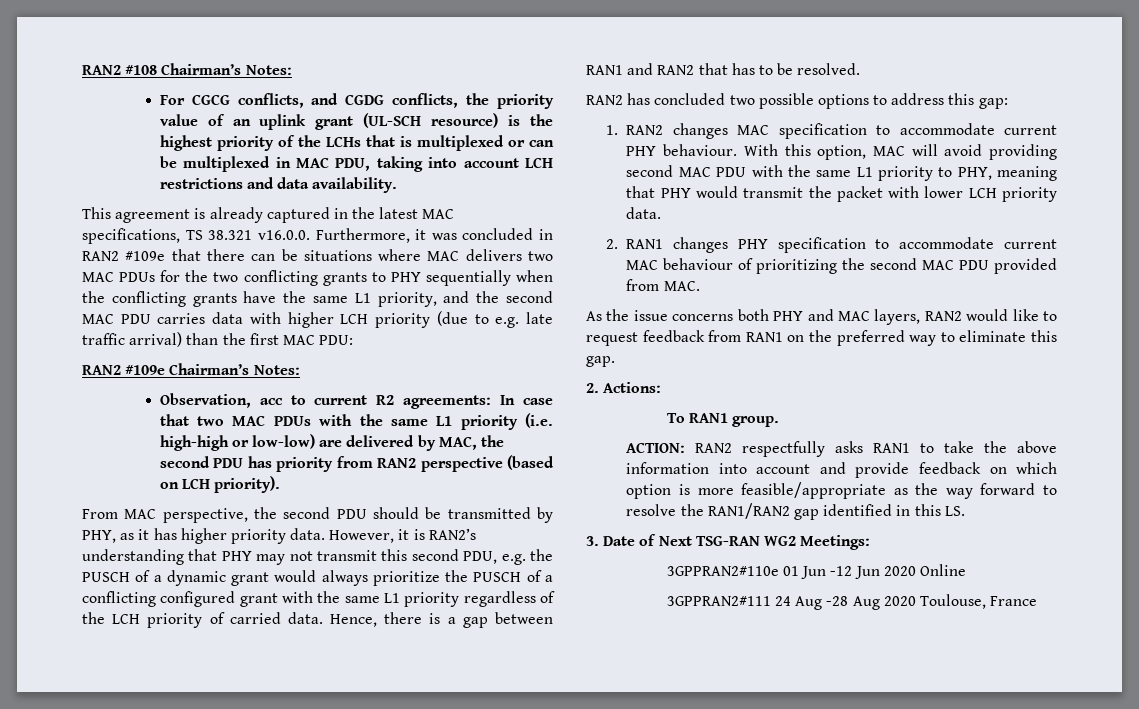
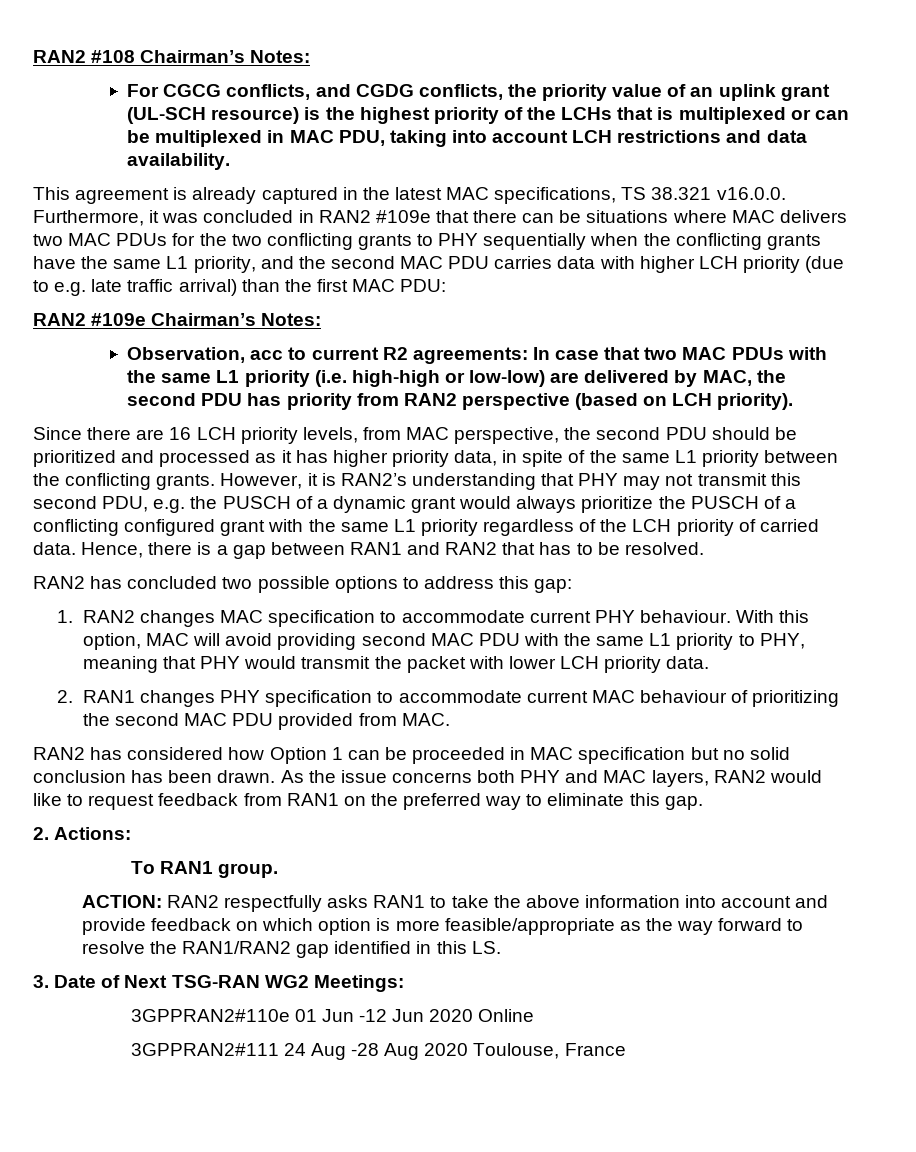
- From MAC perspective, the second PDU should be transmitted by PHY, as it has higher priority data.
+ Since there are 16 LCH priority levels, from MAC perspective, the second PDU should be prioritized and processed as it has higher priority data, in spite of the same L1 priority between the conflicting grants.
+ RAN2 has considered how Option 1 can be proceeded in MAC specification but no solid conclusion has been drawn.

